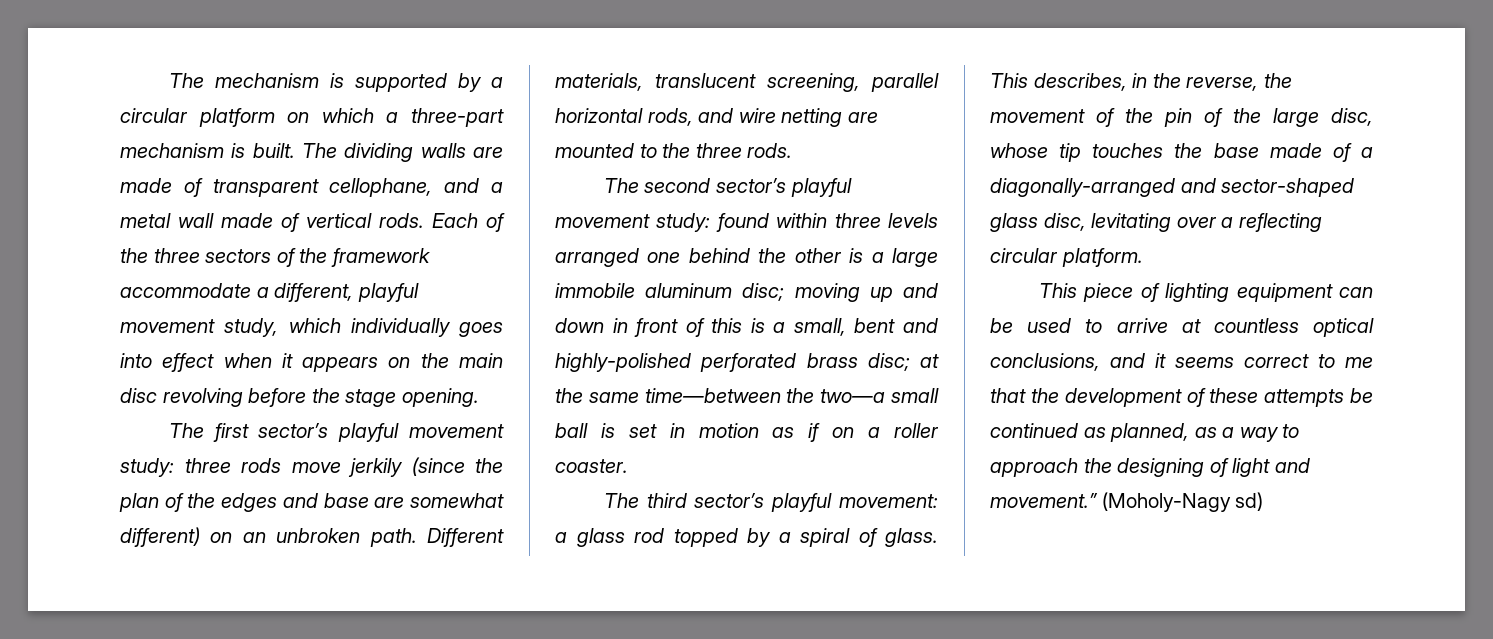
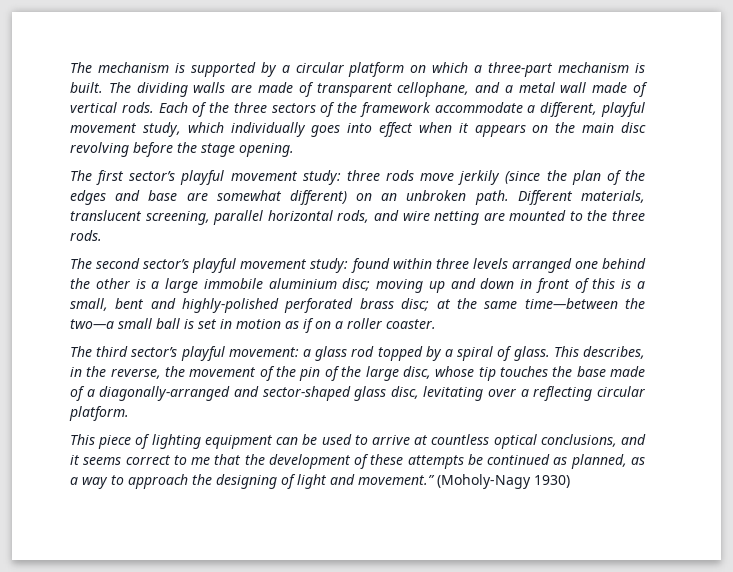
- The second sector’s playful movement study: found within three levels arranged one behind the other is a large immobile aluminum disc; moving up and down in front of this is a small, bent and highly-polished perforated brass disc; at the same time—between the two—a small ball is set in motion as if on a roller coaster.
+ The second sector’s playful movement study: found within three levels arranged one behind the other is a large immobile aluminium disc; moving up and down in front of this is a small, bent and highly-polished perforated brass disc; at the same time—between the two—a small ball is set in motion as if on a roller coaster.
- (Moholy-Nagy sd)
+ (Moholy-Nagy 1930)

